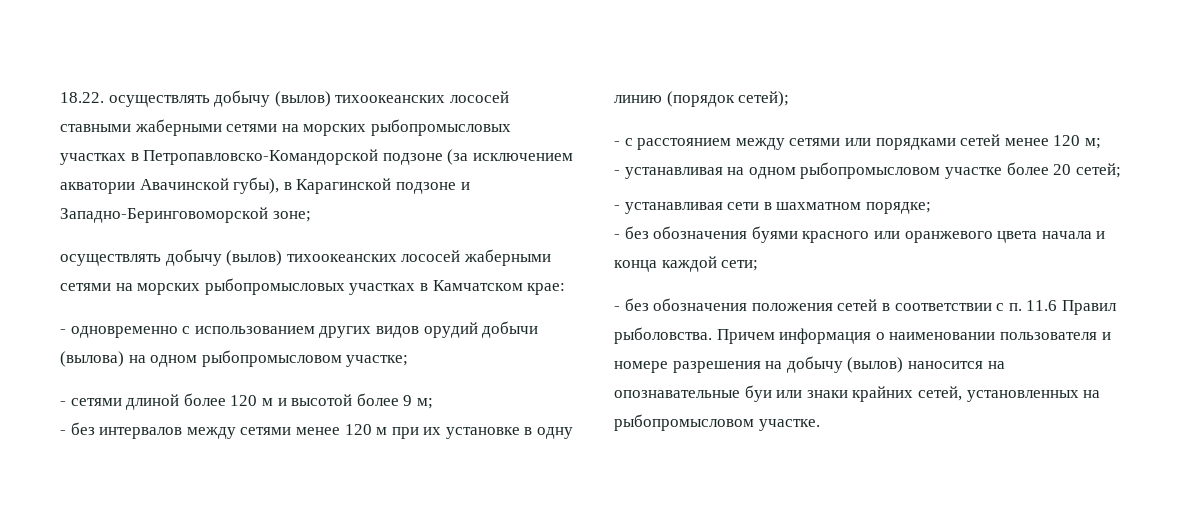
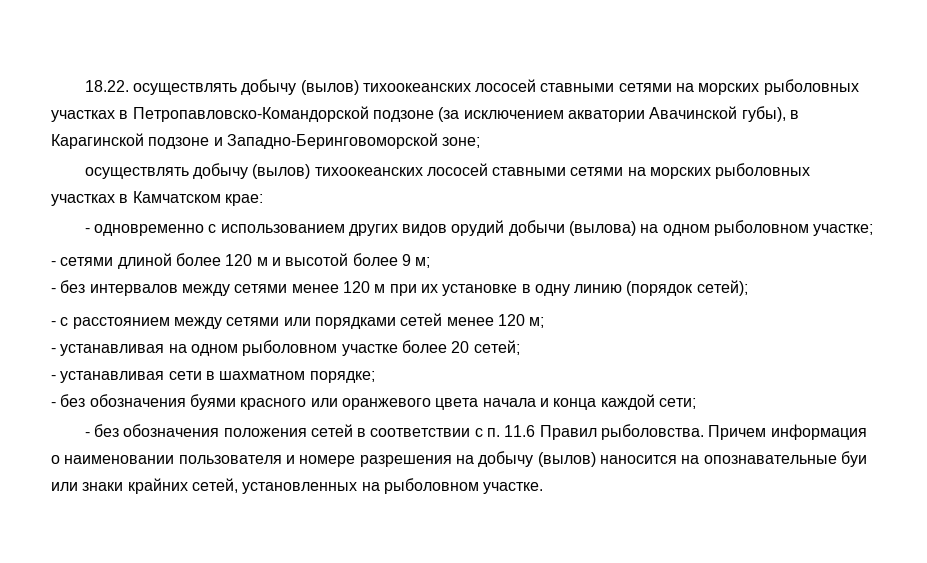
- 18.22. осуществлять добычу (вылов) тихоокеанских лососей ставными жаберными сетями на морских рыбопромысловых участках в Петропавловско-Командорской подзоне (за исключением акватории Авачинской губы), в Карагинской подзоне и Западно-Беринговоморской зоне;
+ 18.22. осуществлять добычу (вылов) тихоокеанских лососей ставными сетями на морских рыболовных участках в Петропавловско-Командорской подзоне (за исключением акватории Авачинской губы), в Карагинской подзоне и Западно-Беринговоморской зоне;
- осуществлять добычу (вылов) тихоокеанских лососей жаберными сетями на морских рыбопромысловых участках в Камчатском крае:
+ осуществлять добычу (вылов) тихоокеанских лососей ставными сетями на морских рыболовных участках в Камчатском крае:
- - одновременно с использованием других видов орудий добычи (вылова) на одном рыбопромысловом участке;
+ - одновременно с использованием других видов орудий добычи (вылова) на одном рыболовном участке;
- - устанавливая на одном рыбопромысловом участке более 20 сетей;
+ - устанавливая на одном рыболовном участке более 20 сетей;
- Причем информация о наименовании пользователя и номере разрешения на добычу (вылов) наносится на опознавательные буи или знаки крайних сетей, установленных на рыбопромысловом участке.
+ Причем информация о наименовании пользователя и номере разрешения на добычу (вылов) наносится на опознавательные буи или знаки крайних сетей, установленных на рыболовном участке.

